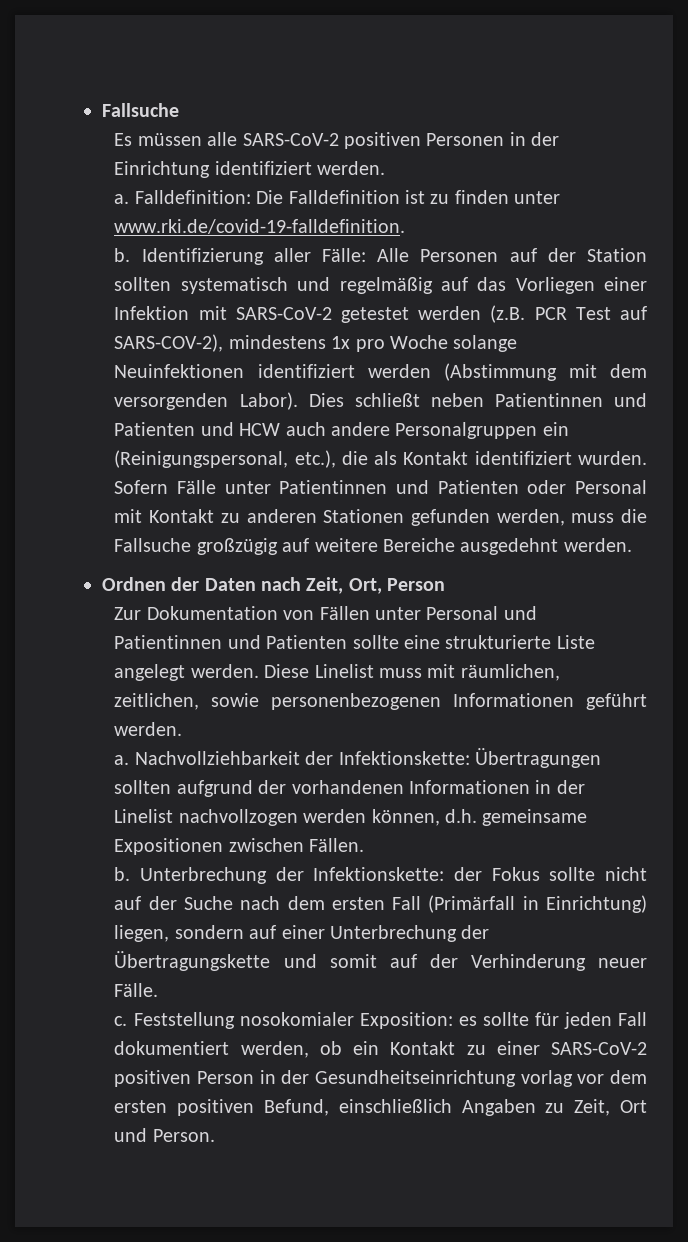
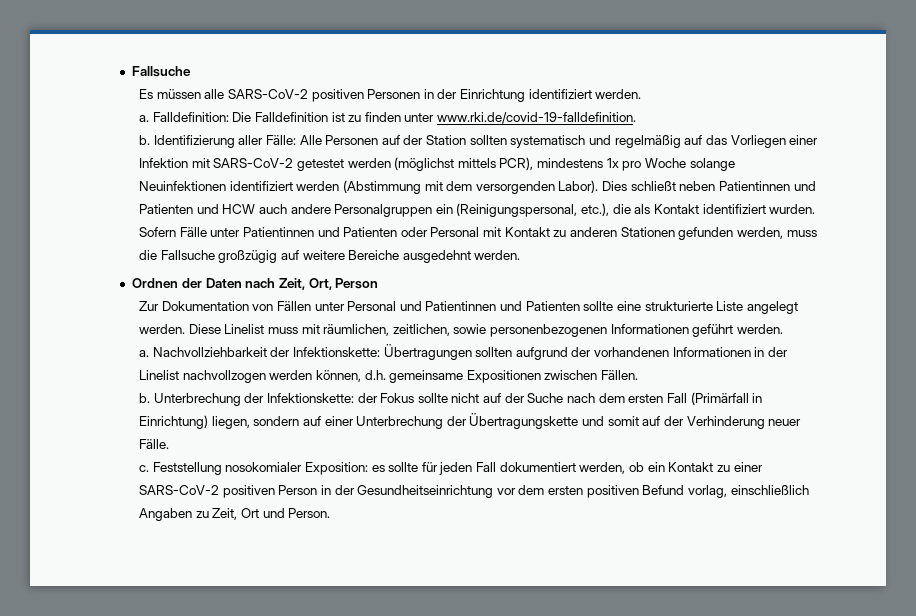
- Identifizierung aller Fälle: Alle Personen auf der Station sollten systematisch und regelmäßig auf das Vorliegen einer Infektion mit SARS-CoV-2 getestet werden (z.B. PCR Test auf SARS-COV-2), mindestens 1x pro Woche solange Neuinfektionen identifiziert werden (Abstimmung mit dem versorgenden Labor).
+ Identifizierung aller Fälle: Alle Personen auf der Station sollten systematisch und regelmäßig auf das Vorliegen einer Infektion mit SARS-CoV-2 getestet werden (möglichst mittels PCR), mindestens 1x pro Woche solange Neuinfektionen identifiziert werden (Abstimmung mit dem versorgenden Labor).
- Feststellung nosokomialer Exposition: es sollte für jeden Fall dokumentiert werden, ob ein Kontakt zu einer SARS-CoV-2 positiven Person in der Gesundheitseinrichtung vorlag vor dem ersten positiven Befund, einschließlich Angaben zu Zeit, Ort und Person.
+ Feststellung nosokomialer Exposition: es sollte für jeden Fall dokumentiert werden, ob ein Kontakt zu einer SARS-CoV-2 positiven Person in der Gesundheitseinrichtung vor dem ersten positiven Befund vorlag, einschließlich Angaben zu Zeit, Ort und Person.

